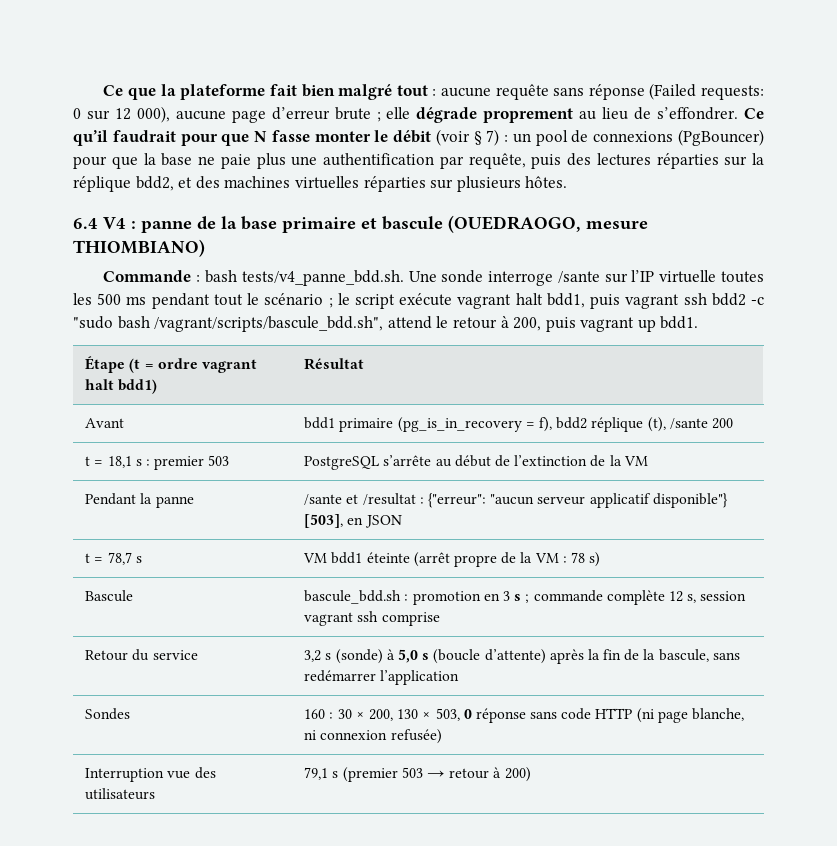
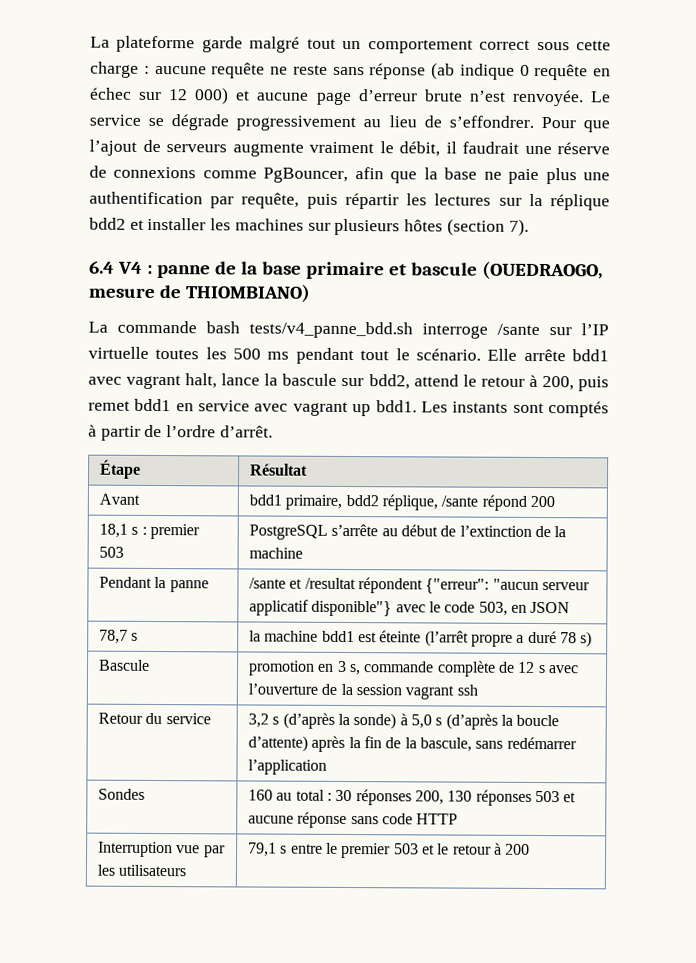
- Ce que la plateforme fait bien malgré tout : aucune requête sans réponse (Failed requests: 0 sur 12 000), aucune page d’erreur brute ; elle dégrade proprement au lieu de s’effondrer. Ce qu’il faudrait pour que N fasse monter le débit (voir § 7) : un pool de connexions (PgBouncer) pour que la base ne paie plus une authentification par requête, puis des lectures réparties sur la réplique bdd2, et des machines virtuelles réparties sur plusieurs hôtes.
+ La plateforme garde malgré tout un comportement correct sous cette charge : aucune requête ne reste sans réponse (ab indique 0 requête en échec sur 12 000) et aucune page d’erreur brute n’est renvoyée. Le service se dégrade progressivement au lieu de s’effondrer. Pour que l’ajout de serveurs augmente vraiment le débit, il faudrait une réserve de connexions comme PgBouncer, afin que la base ne paie plus une authentification par requête, puis répartir les lectures sur la réplique bdd2 et installer les machines sur plusieurs hôtes (section 7).
- 6.4 V4 : panne de la base primaire et bascule (OUEDRAOGO, mesure THIOMBIANO)
+ 6.4 V4 : panne de la base primaire et bascule (OUEDRAOGO, mesure de THIOMBIANO)
- Commande : bash tests/v4_panne_bdd.sh. Une sonde interroge /sante sur l’IP virtuelle toutes les 500 ms pendant tout le scénario ; le script exécute vagrant halt bdd1, puis vagrant ssh bdd2 -c "sudo bash /vagrant/scripts/bascule_bdd.sh", attend le retour à 200, puis vagrant up bdd1.
- Étape (t = ordre vagrant halt bdd1) | Résultat
- Avant | bdd1 primaire (pg_is_in_recovery = f), bdd2 réplique (t), /sante 200
+ La commande bash tests/v4_panne_bdd.sh interroge /sante sur l’IP virtuelle toutes les 500 ms pendant tout le scénario. Elle arrête bdd1 avec vagrant halt, lance la bascule sur bdd2, attend le retour à 200, puis remet bdd1 en service avec vagrant up bdd1. Les instants sont comptés à partir de l’ordre d’arrêt.
+ Étape | Résultat
+ Avant | bdd1 primaire, bdd2 réplique, /sante répond 200
- t = 18,1 s : premier 503 | PostgreSQL s’arrête au début de l’extinction de la VM
+ 18,1 s : premier 503 | PostgreSQL s’arrête au début de l’extinction de la machine
- Pendant la panne | /sante et /resultat : {"erreur": "aucun serveur applicatif disponible"} [503], en JSON
+ Pendant la panne | /sante et /resultat répondent {"erreur": "aucun serveur applicatif disponible"} avec le code 503, en JSON
- t = 78,7 s | VM bdd1 éteinte (arrêt propre de la VM : 78 s)
+ 78,7 s | la machine bdd1 est éteinte (l’arrêt propre a duré 78 s)
- Bascule | bascule_bdd.sh : promotion en 3 s ; commande complète 12 s, session vagrant ssh comprise
+ Bascule | promotion en 3 s, commande complète de 12 s avec l’ouverture de la session vagrant ssh
- Retour du service | 3,2 s (sonde) à 5,0 s (boucle d’attente) après la fin de la bascule, sans redémarrer l’application
+ Retour du service | 3,2 s (d’après la sonde) à 5,0 s (d’après la boucle d’attente) après la fin de la bascule, sans redémarrer l’application
- Sondes | 160 : 30 × 200, 130 × 503, 0 réponse sans code HTTP (ni page blanche, ni connexion refusée)
+ Sondes | 160 au total : 30 réponses 200, 130 réponses 503 et aucune réponse sans code HTTP
- Interruption vue des utilisateurs | 79,1 s (premier 503 → retour à 200)
+ Interruption vue par les utilisateurs | 79,1 s entre le premier 503 et le retour à 200

